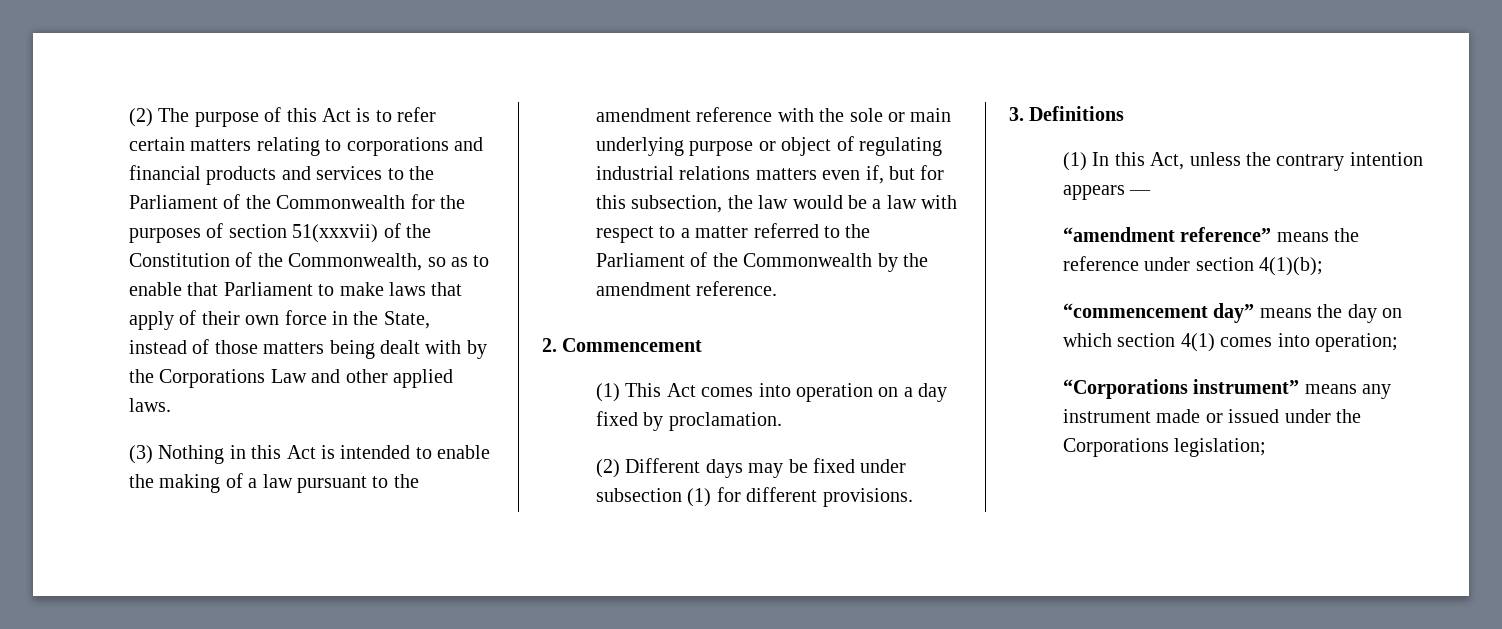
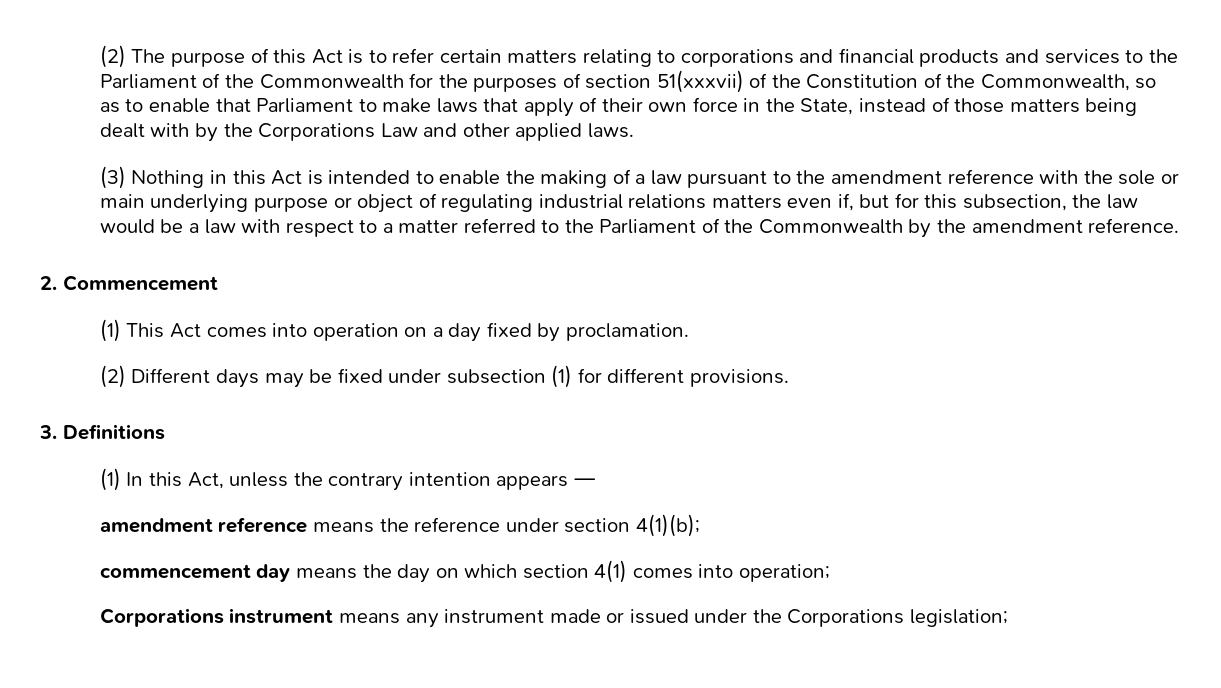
- “amendment reference” means the reference under section 4(1)(b);
+ amendment reference means the reference under section 4(1)(b);
- “commencement day” means the day on which section 4(1) comes into operation;
+ commencement day means the day on which section 4(1) comes into operation;
- “Corporations instrument” means any instrument made or issued under the Corporations legislation;
+ Corporations instrument means any instrument made or issued under the Corporations legislation;

